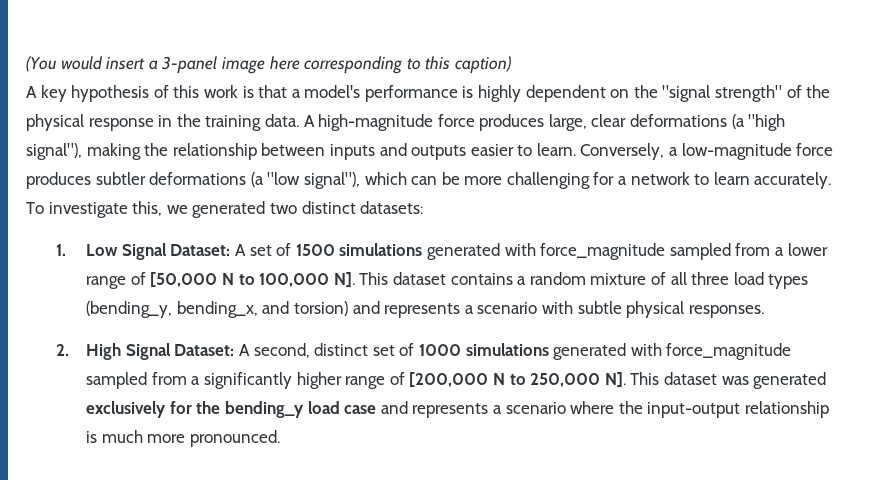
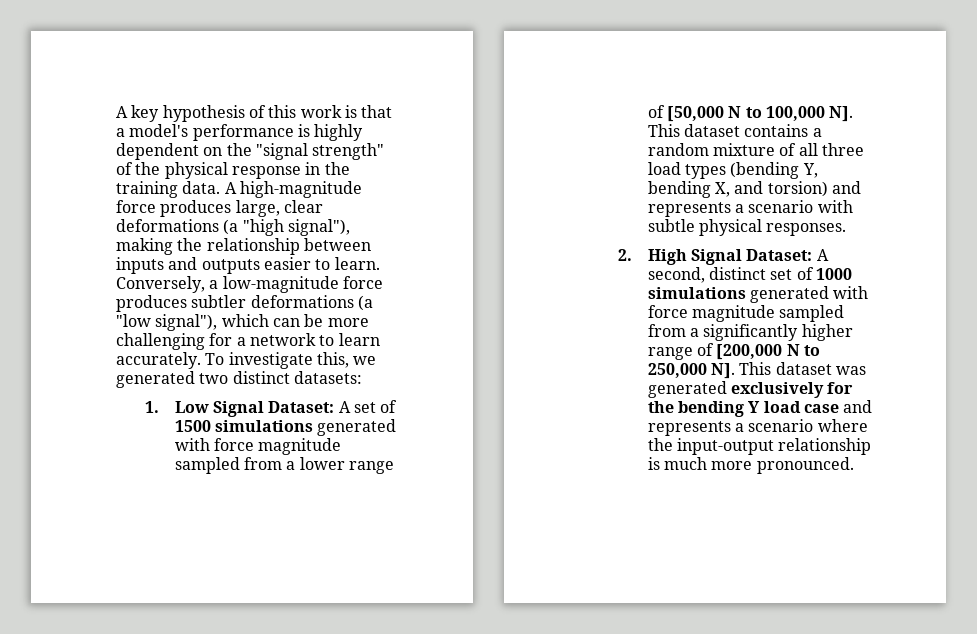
- (You would insert a 3-panel image here corresponding to this caption)
- 1. Low Signal Dataset: A set of 1500 simulations generated with force_magnitude sampled from a lower range of [50,000 N to 100,000 N]. This dataset contains a random mixture of all three load types (bending_y, bending_x, and torsion) and represents a scenario with subtle physical responses.
+ 1. Low Signal Dataset: A set of 1500 simulations generated with force magnitude sampled from a lower range of [50,000 N to 100,000 N]. This dataset contains a random mixture of all three load types (bending Y, bending X, and torsion) and represents a scenario with subtle physical responses.
- 2. High Signal Dataset: A second, distinct set of 1000 simulations generated with force_magnitude sampled from a significantly higher range of [200,000 N to 250,000 N]. This dataset was generated exclusively for the bending_y load case and represents a scenario where the input-output relationship is much more pronounced.
+ 2. High Signal Dataset: A second, distinct set of 1000 simulations generated with force magnitude sampled from a significantly higher range of [200,000 N to 250,000 N]. This dataset was generated exclusively for the bending Y load case and represents a scenario where the input-output relationship is much more pronounced.

